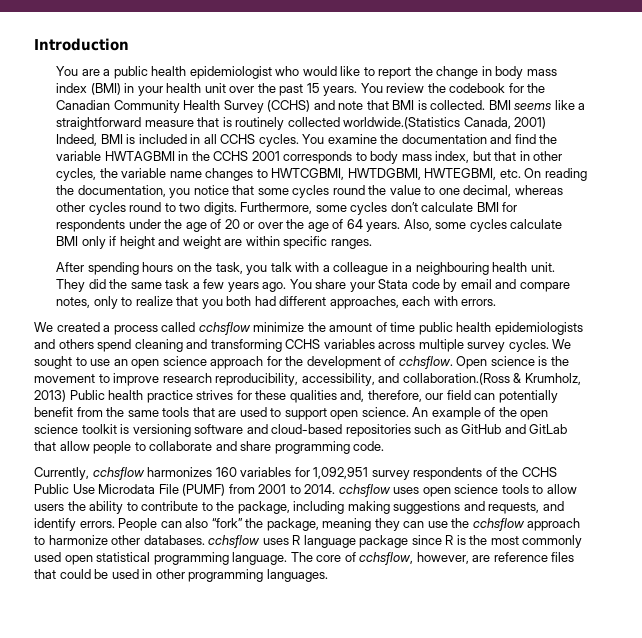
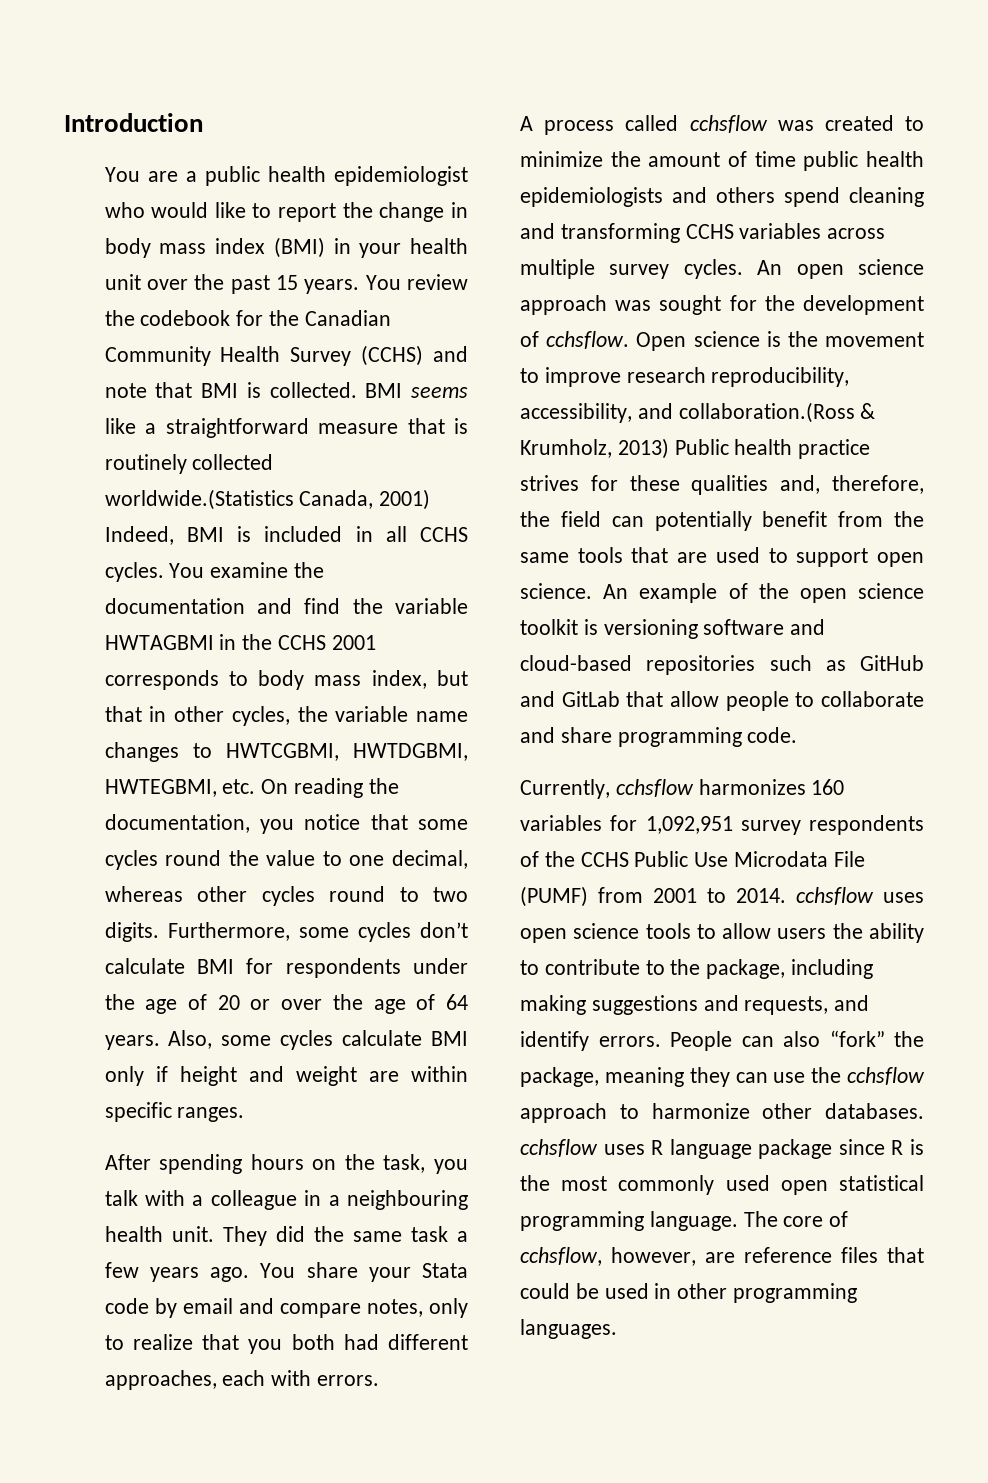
- We created a process called cchsflow minimize the amount of time public health epidemiologists and others spend cleaning and transforming CCHS variables across multiple survey cycles.
+ A process called cchsflow was created to minimize the amount of time public health epidemiologists and others spend cleaning and transforming CCHS variables across multiple survey cycles.
- We sought to use an open science approach for the development of cchsflow.
+ An open science approach was sought for the development of cchsflow.
- Open science is the movement to improve research reproducibility, accessibility, and collaboration.(Ross & Krumholz, 2013) Public health practice strives for these qualities and, therefore, our field can potentially benefit from the same tools that are used to support open science.
+ Open science is the movement to improve research reproducibility, accessibility, and collaboration.(Ross & Krumholz, 2013) Public health practice strives for these qualities and, therefore, the field can potentially benefit from the same tools that are used to support open science.

